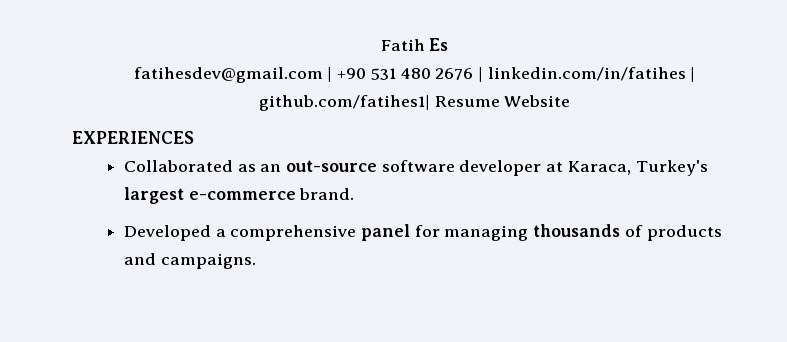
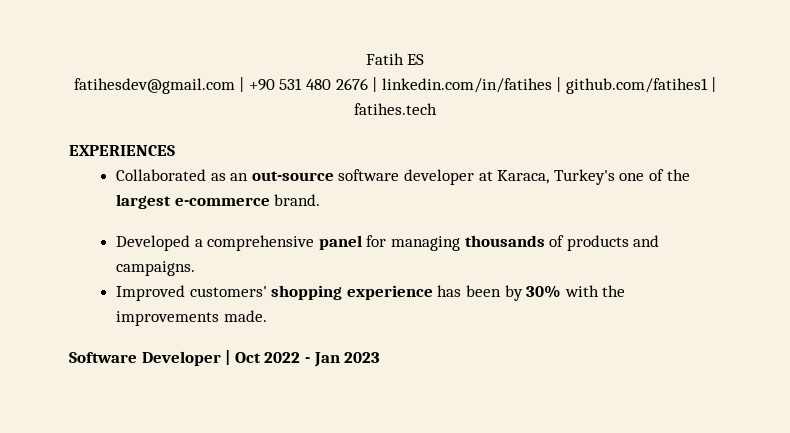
- Fatih Es
+ Fatih ES
- fatihesdev@gmail.com | +90 531 480 2676 | linkedin.com/in/fatihes | github.com/fatihes1| Resume Website
+ fatihesdev@gmail.com | +90 531 480 2676 | linkedin.com/in/fatihes | github.com/fatihes1 | fatihes.tech
- Collaborated as an out-source software developer at Karaca, Turkey's largest e-commerce brand.
+ Collaborated as an out-source software developer at Karaca, Turkey's one of the largest e-commerce brand.
+ Improved customers' shopping experience has been by 30% with the improvements made.
+ Software Developer | Oct 2022 - Jan 2023

